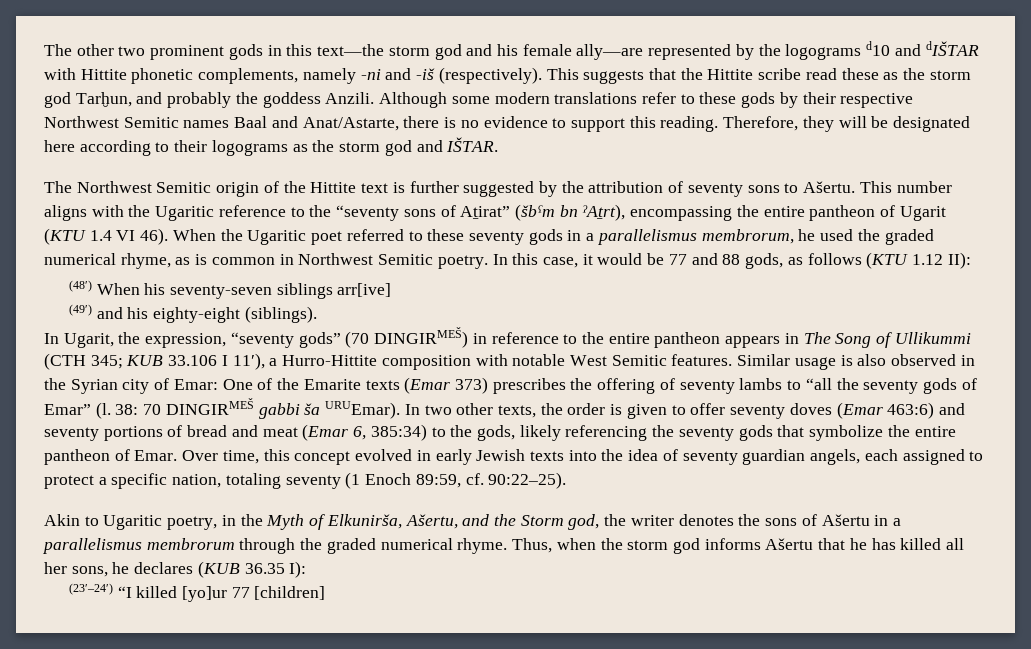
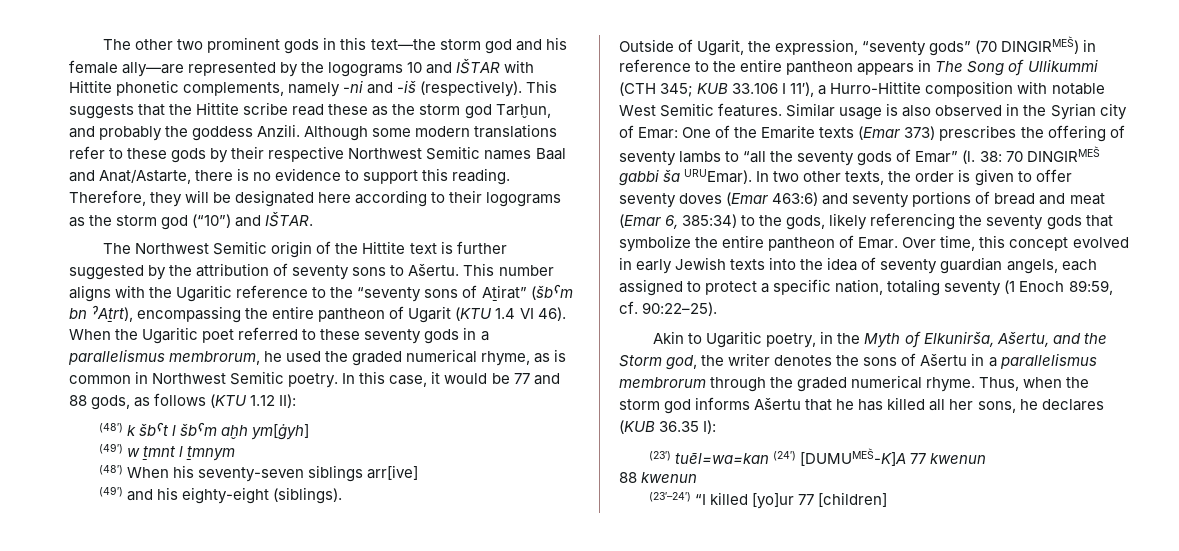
- The other two prominent gods in this text—the storm god and his female ally—are represented by the logograms d10 and dIŠTAR with Hittite phonetic complements, namely -ni and -iš (respectively).
+ The other two prominent gods in this text—the storm god and his female ally—are represented by the logograms 10 and IŠTAR with Hittite phonetic complements, namely -ni and -iš (respectively).
- Therefore, they will be designated here according to their logograms as the storm god and IŠTAR.
+ Therefore, they will be designated here according to their logograms as the storm god (“10”) and IŠTAR.
+ (48′) k šbˁt l šbˁm aḫh ym[ġyh]
+ (49′) w ṯmnt l ṯmnym
- In Ugarit, the expression, “seventy gods” (70 DINGIRMEŠ) in reference to the entire pantheon appears in The Song of Ullikummi (CTH 345; KUB 33.106 I 11′), a Hurro-Hittite composition with notable West Semitic features.
+ Outside of Ugarit, the expression, “seventy gods” (70 DINGIRMEŠ) in reference to the entire pantheon appears in The Song of Ullikummi (CTH 345; KUB 33.106 I 11′), a Hurro-Hittite composition with notable West Semitic features.
+ (23′) tuēl=wa=kan (24′) [DUMUMEŠ-K]A 77 kwenun
+ 88 kwenun

